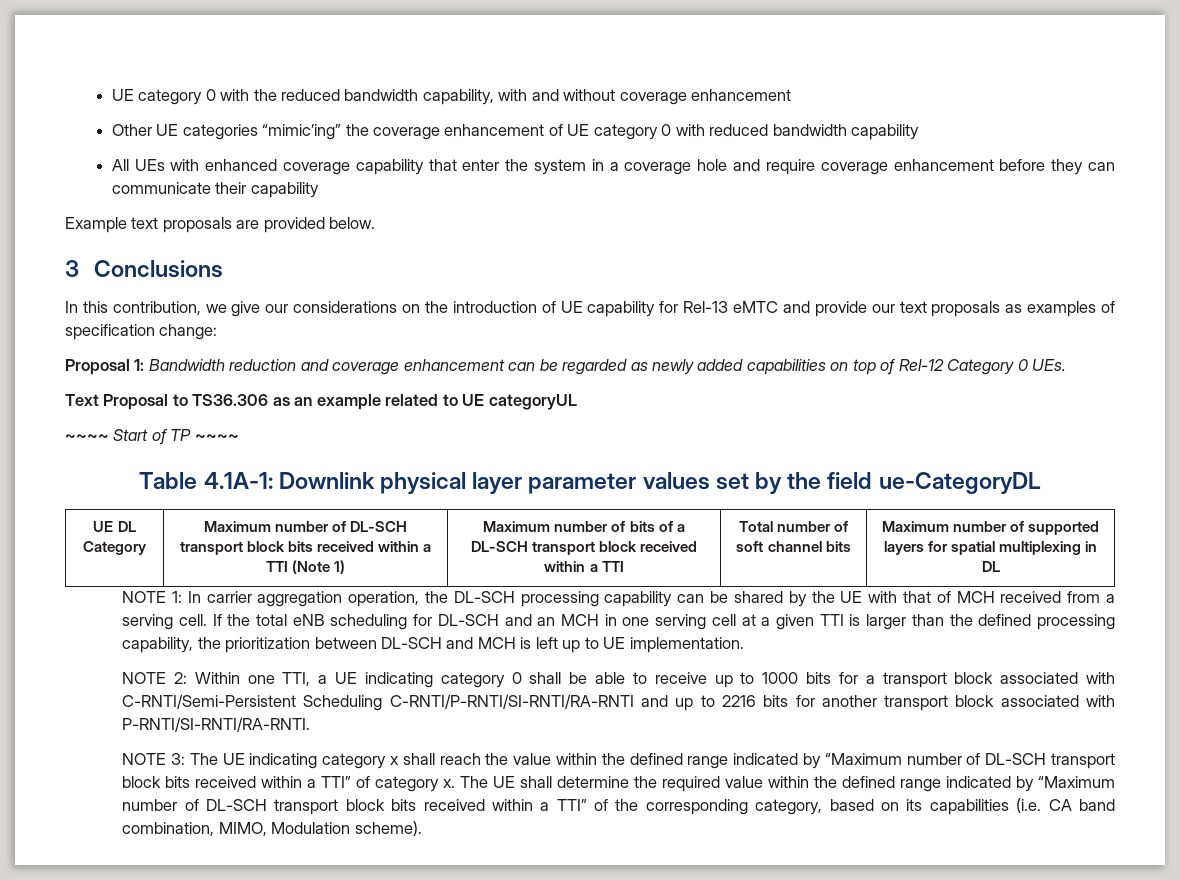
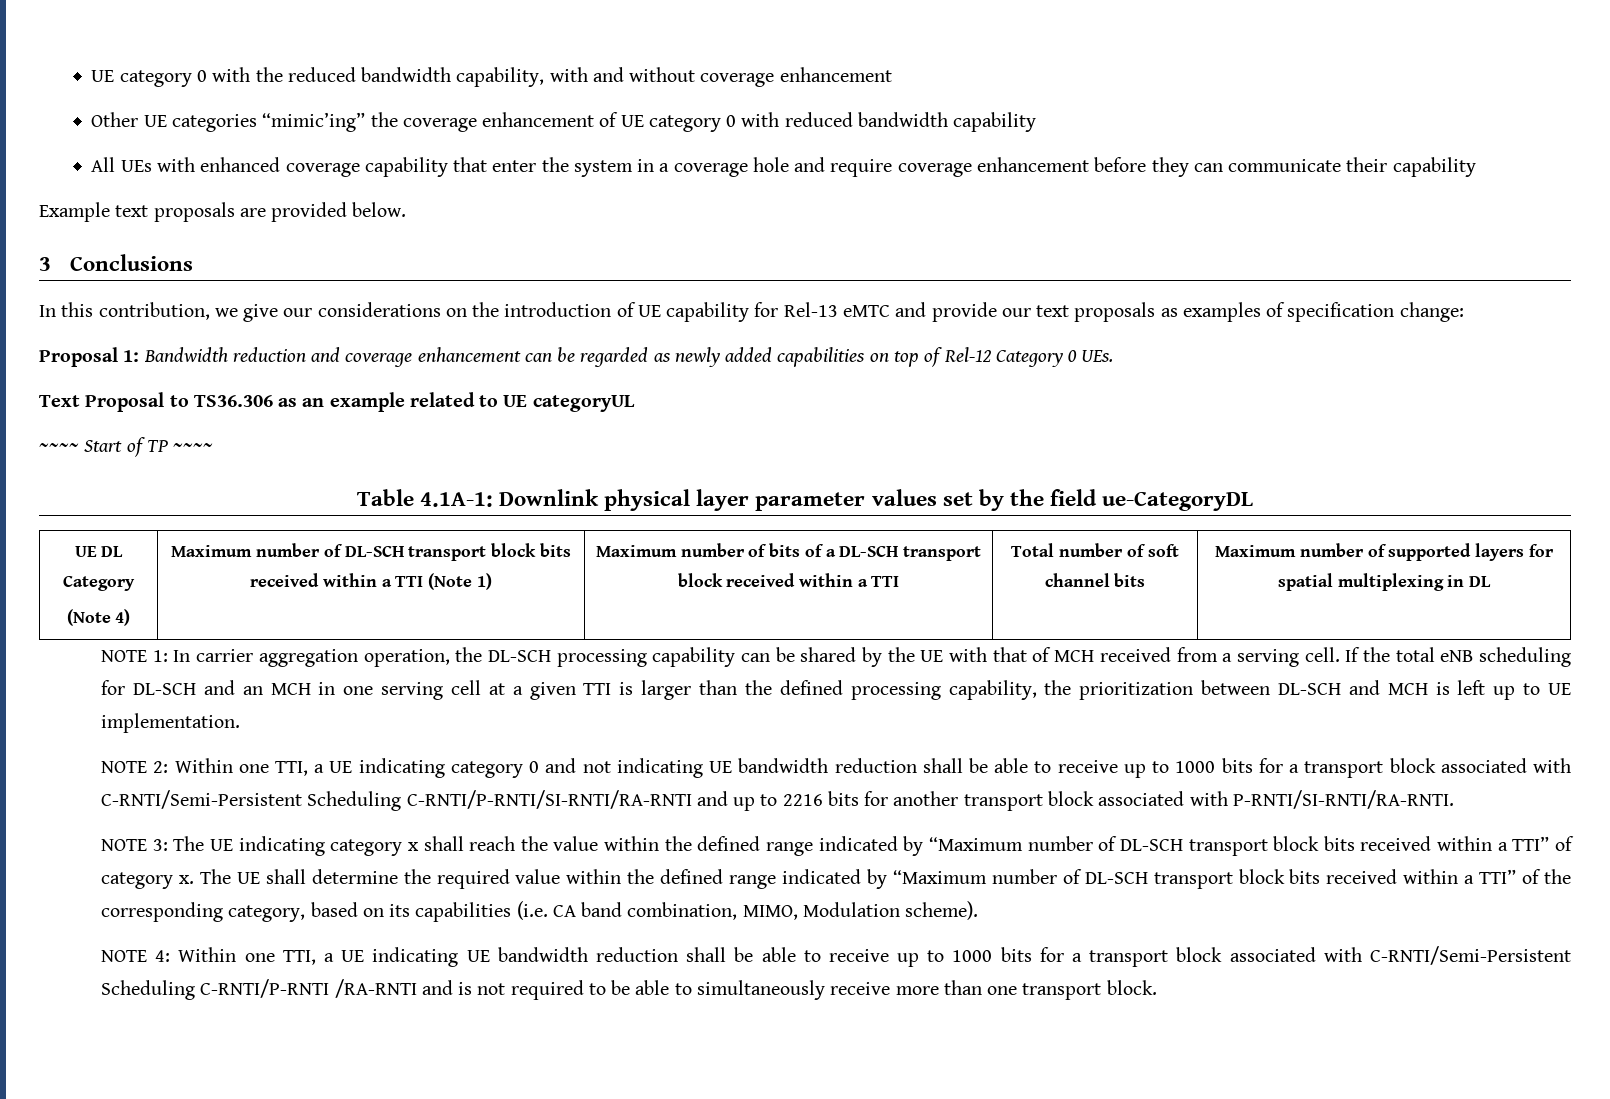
+ (Note 4)
- NOTE 2: Within one TTI, a UE indicating category 0 shall be able to receive up to 1000 bits for a transport block associated with C-RNTI/Semi-Persistent Scheduling C-RNTI/P-RNTI/SI-RNTI/RA-RNTI and up to 2216 bits for another transport block associated with P-RNTI/SI-RNTI/RA-RNTI.
+ NOTE 2: Within one TTI, a UE indicating category 0 and not indicating UE bandwidth reduction shall be able to receive up to 1000 bits for a transport block associated with C-RNTI/Semi-Persistent Scheduling C-RNTI/P-RNTI/SI-RNTI/RA-RNTI and up to 2216 bits for another transport block associated with P-RNTI/SI-RNTI/RA-RNTI.
+ NOTE 4: Within one TTI, a UE indicating UE bandwidth reduction shall be able to receive up to 1000 bits for a transport block associated with C-RNTI/Semi-Persistent Scheduling C-RNTI/P-RNTI /RA-RNTI and is not required to be able to simultaneously receive more than one transport block.

